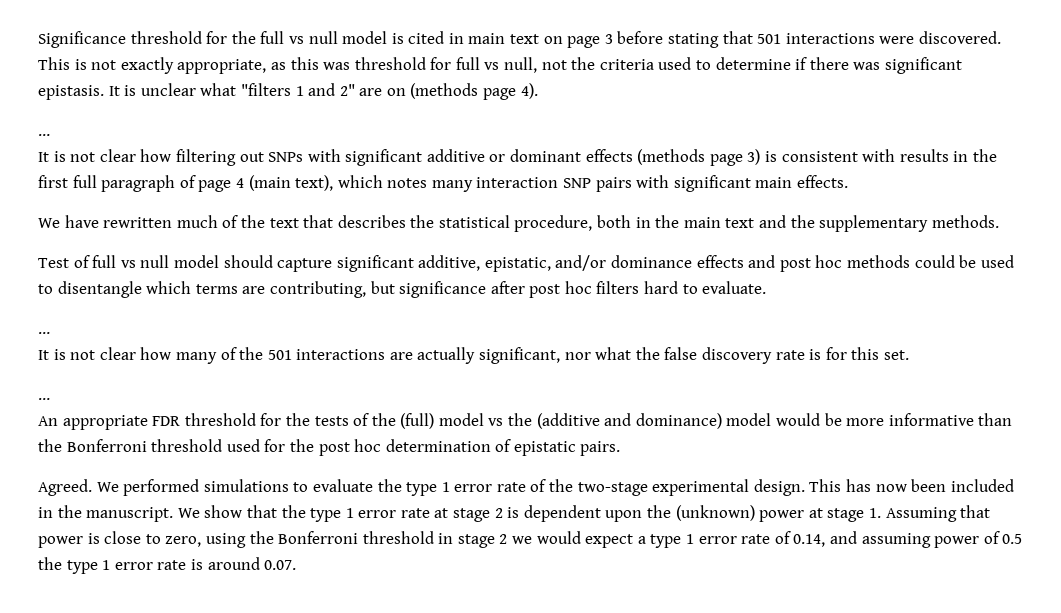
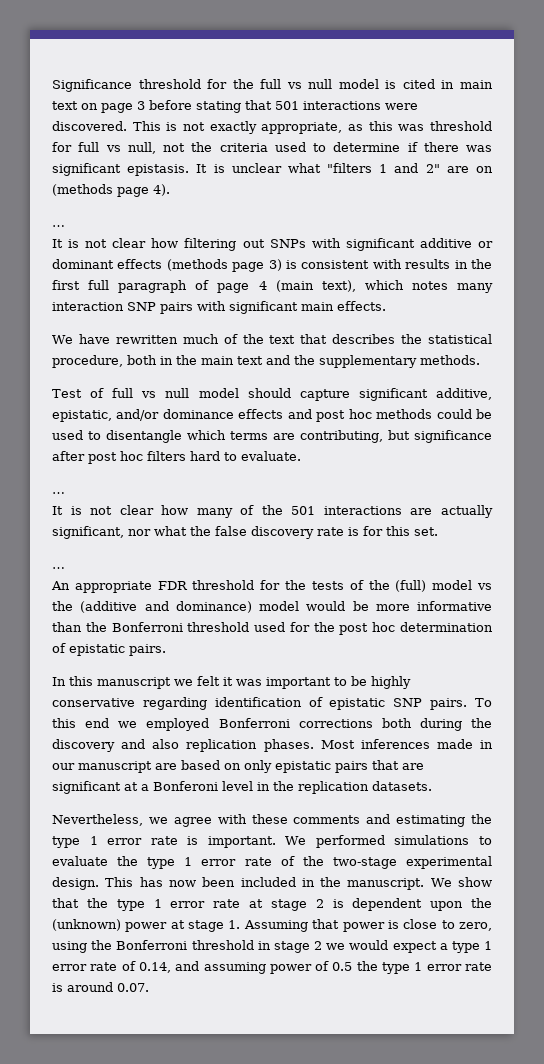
- Agreed.
+ In this manuscript we felt it was important to be highly conservative regarding identification of epistatic SNP pairs. To this end we employed Bonferroni corrections both during the discovery and also replication phases. Most inferences made in our manuscript are based on only epistatic pairs that are significant at a Bonferoni level in the replication datasets.
+ Nevertheless, we agree with these comments and estimating the type 1 error rate is important.

